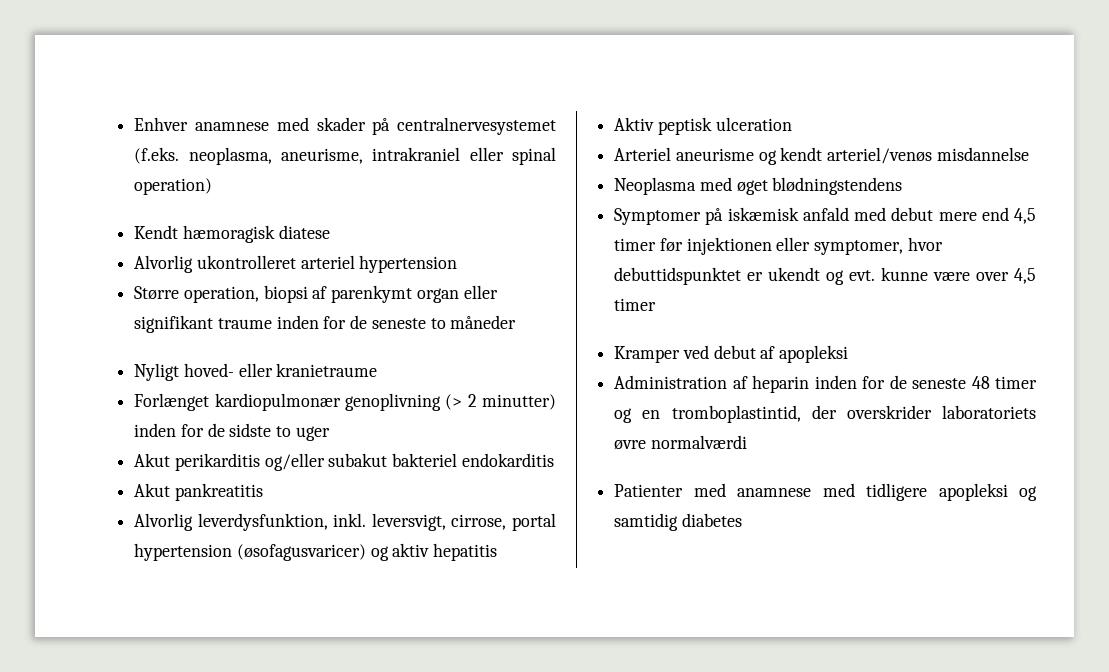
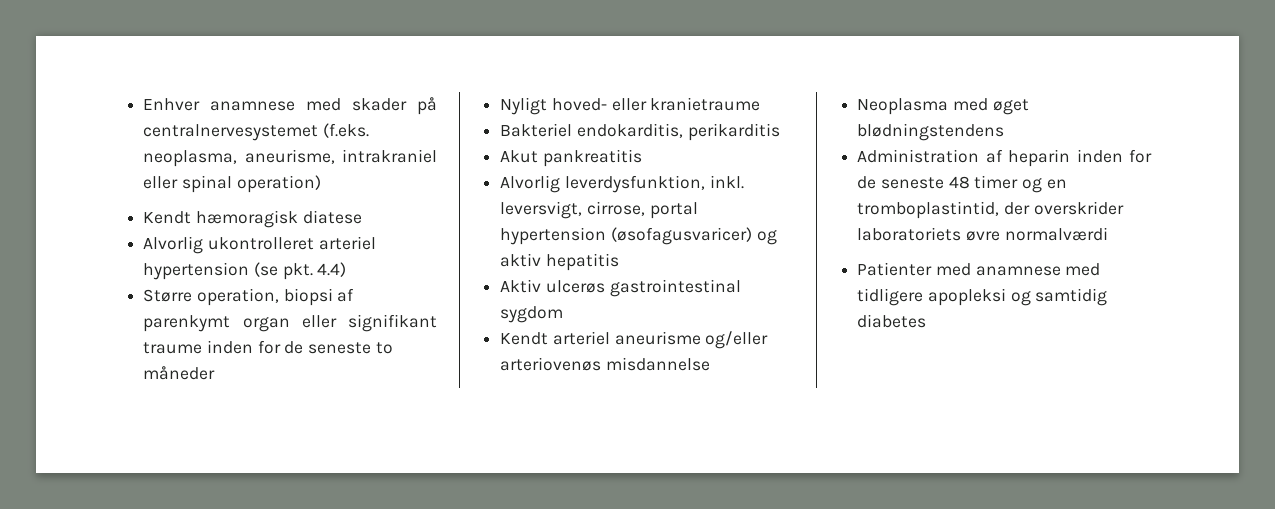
- Alvorlig ukontrolleret arteriel hypertension
+ Alvorlig ukontrolleret arteriel hypertension (se pkt. 4.4)
- Forlænget kardiopulmonær genoplivning (> 2 minutter) inden for de sidste to uger
- Akut perikarditis og/eller subakut bakteriel endokarditis
+ Bakteriel endokarditis, perikarditis
- Aktiv peptisk ulceration
- Arteriel aneurisme og kendt arteriel/venøs misdannelse
+ Aktiv ulcerøs gastrointestinal sygdom
+ Kendt arteriel aneurisme og/eller arteriovenøs misdannelse
- Symptomer på iskæmisk anfald med debut mere end 4,5 timer før injektionen eller symptomer, hvor debuttidspunktet er ukendt og evt. kunne være over 4,5 timer
- Kramper ved debut af apopleksi

